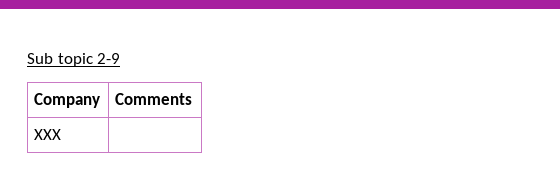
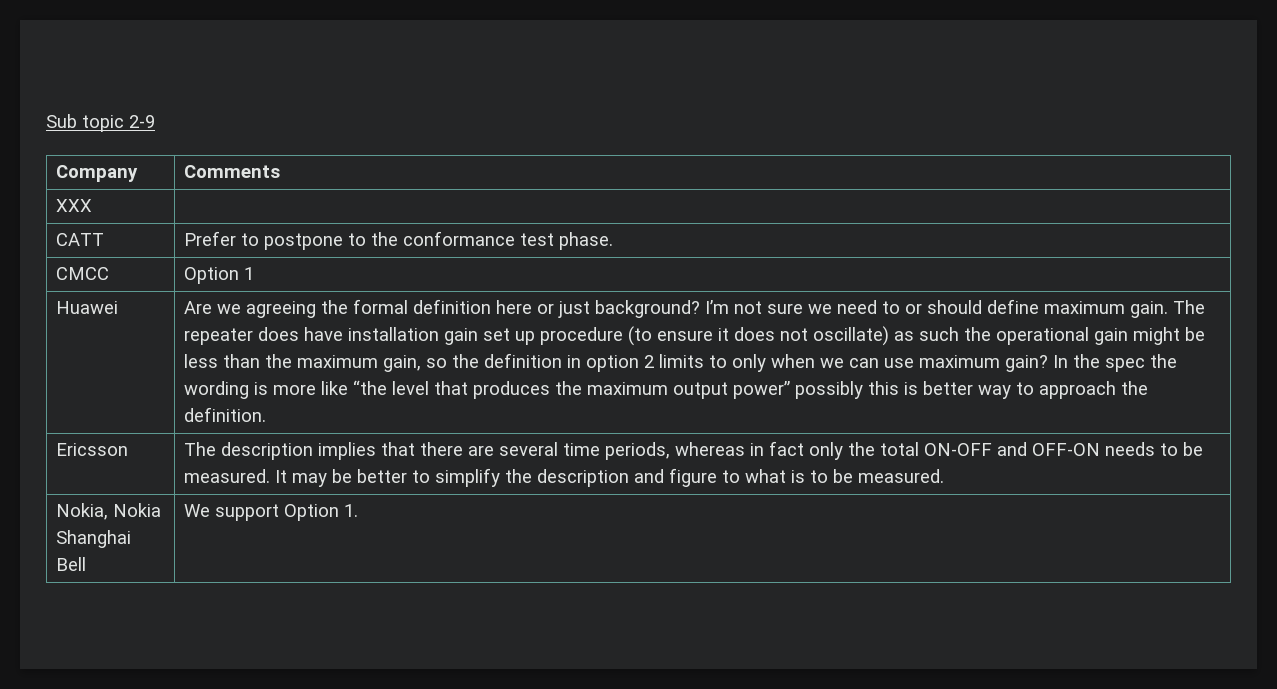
+ CATT | Prefer to postpone to the conformance test phase.
+ CMCC | Option 1
+ Huawei | Are we agreeing the formal definition here or just background? I’m not sure we need to or should define maximum gain. The repeater does have installation gain set up procedure (to ensure it does not oscillate) as such the operational gain might be less than the maximum gain, so the definition in option 2 limits to only when we can use maximum gain? In the spec the wording is more like “the level that produces the maximum output power” possibly this is better way to approach the definition.
+ Ericsson | The description implies that there are several time periods, whereas in fact only the total ON-OFF and OFF-ON needs to be measured. It may be better to simplify the description and figure to what is to be measured.
+ Nokia, Nokia Shanghai Bell | We support Option 1.

